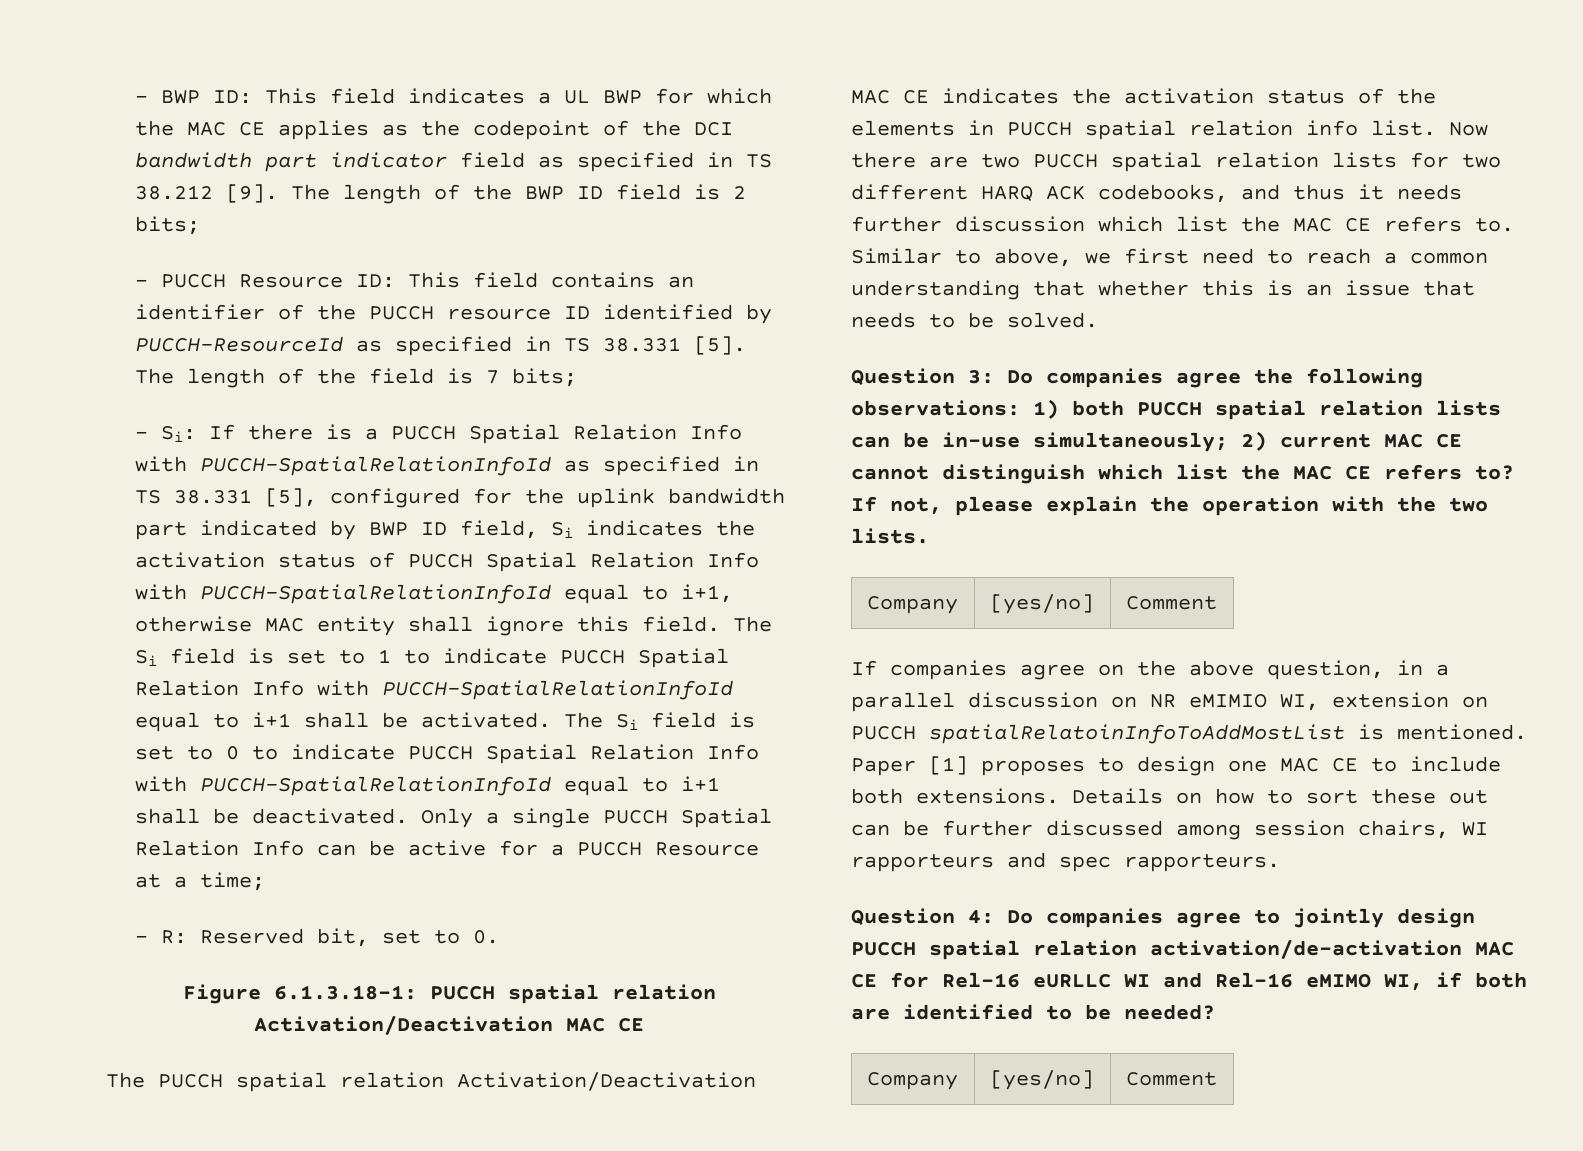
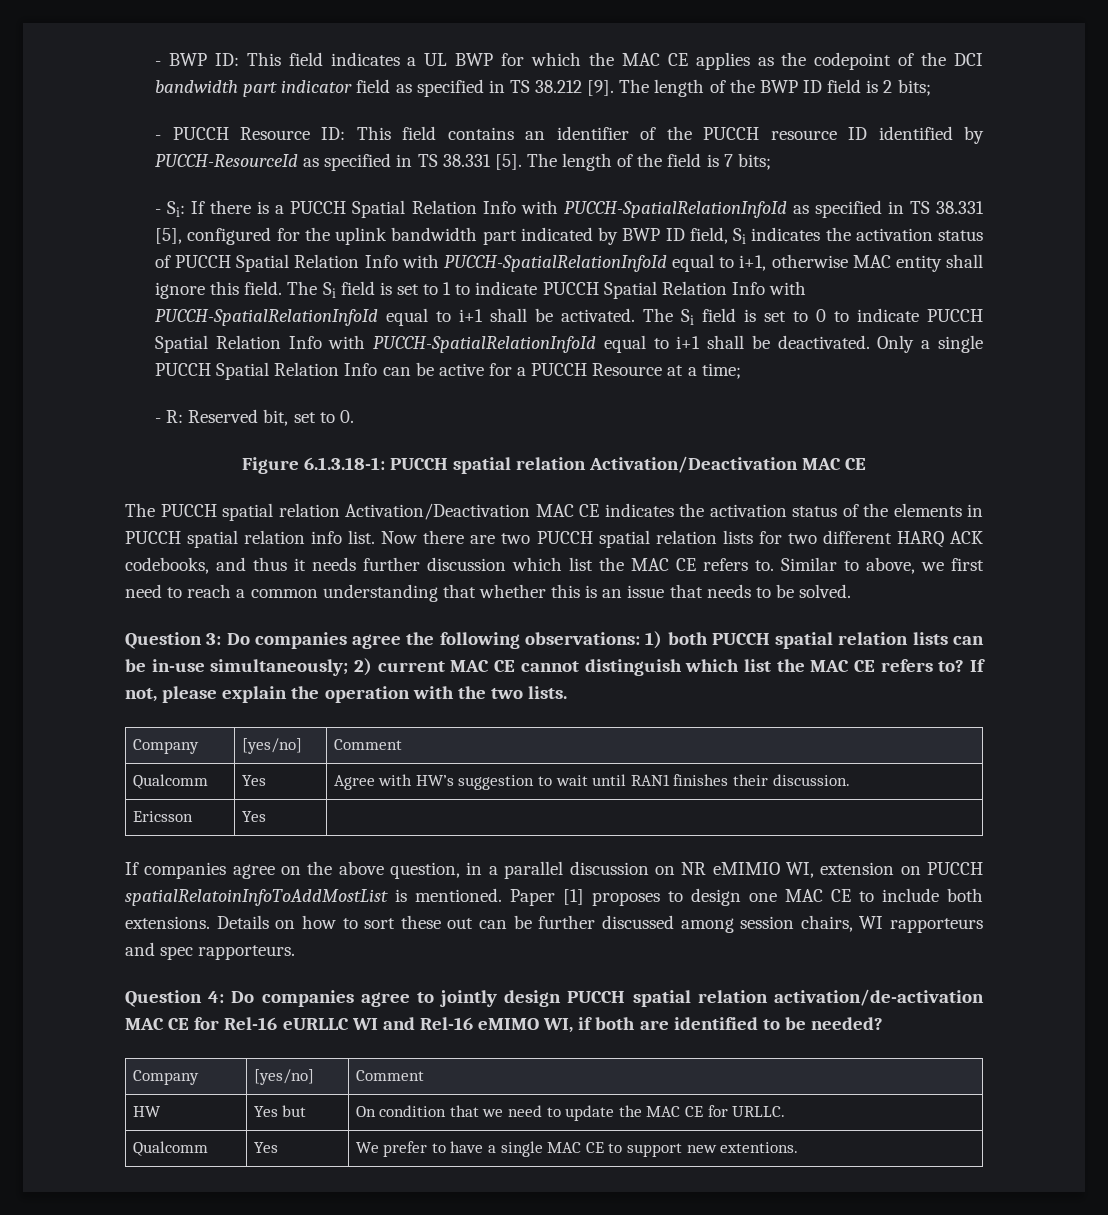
+ Qualcomm | Yes | Agree with HW’s suggestion to wait until RAN1 finishes their discussion.
+ Ericsson | Yes |
+ HW | Yes but | On condition that we need to update the MAC CE for URLLC.
+ Qualcomm | Yes | We prefer to have a single MAC CE to support new extentions.

